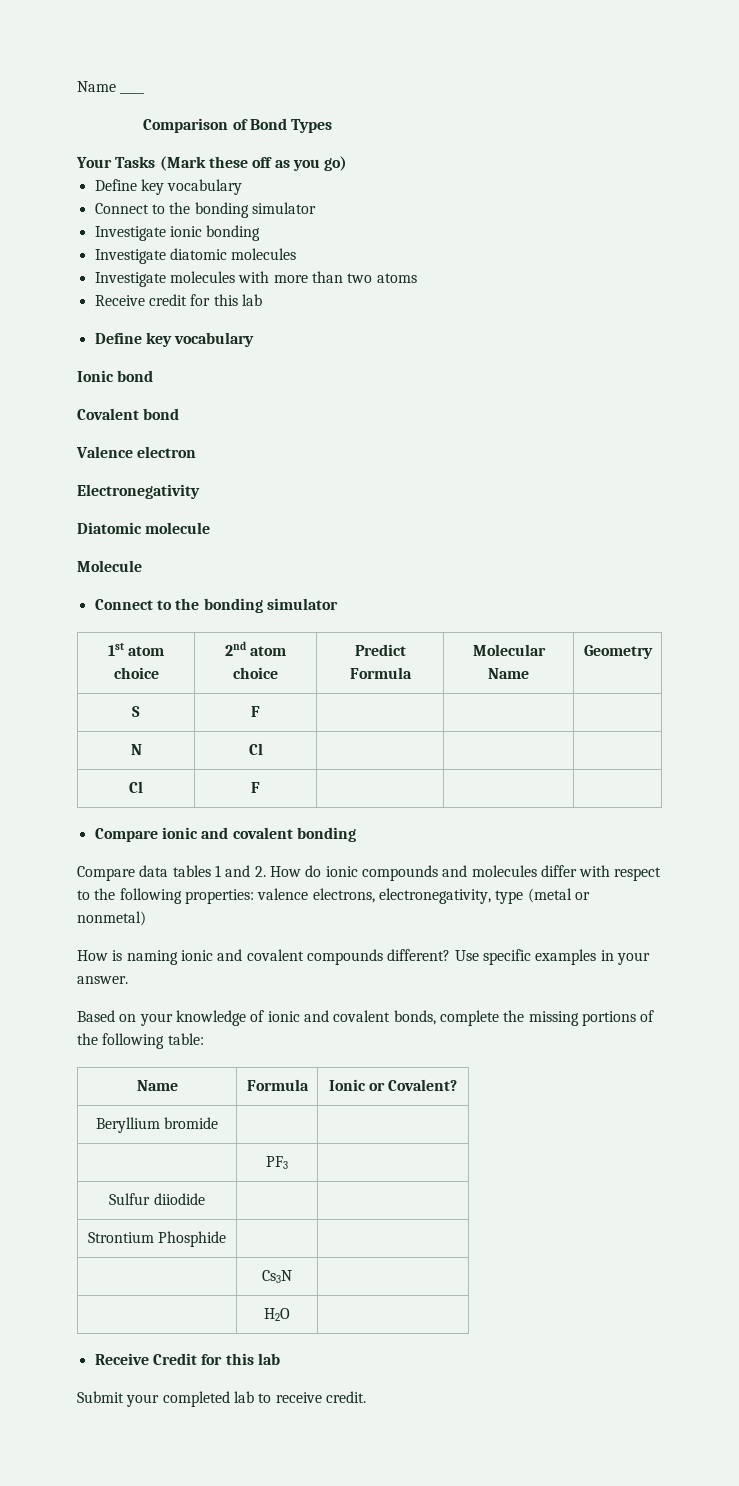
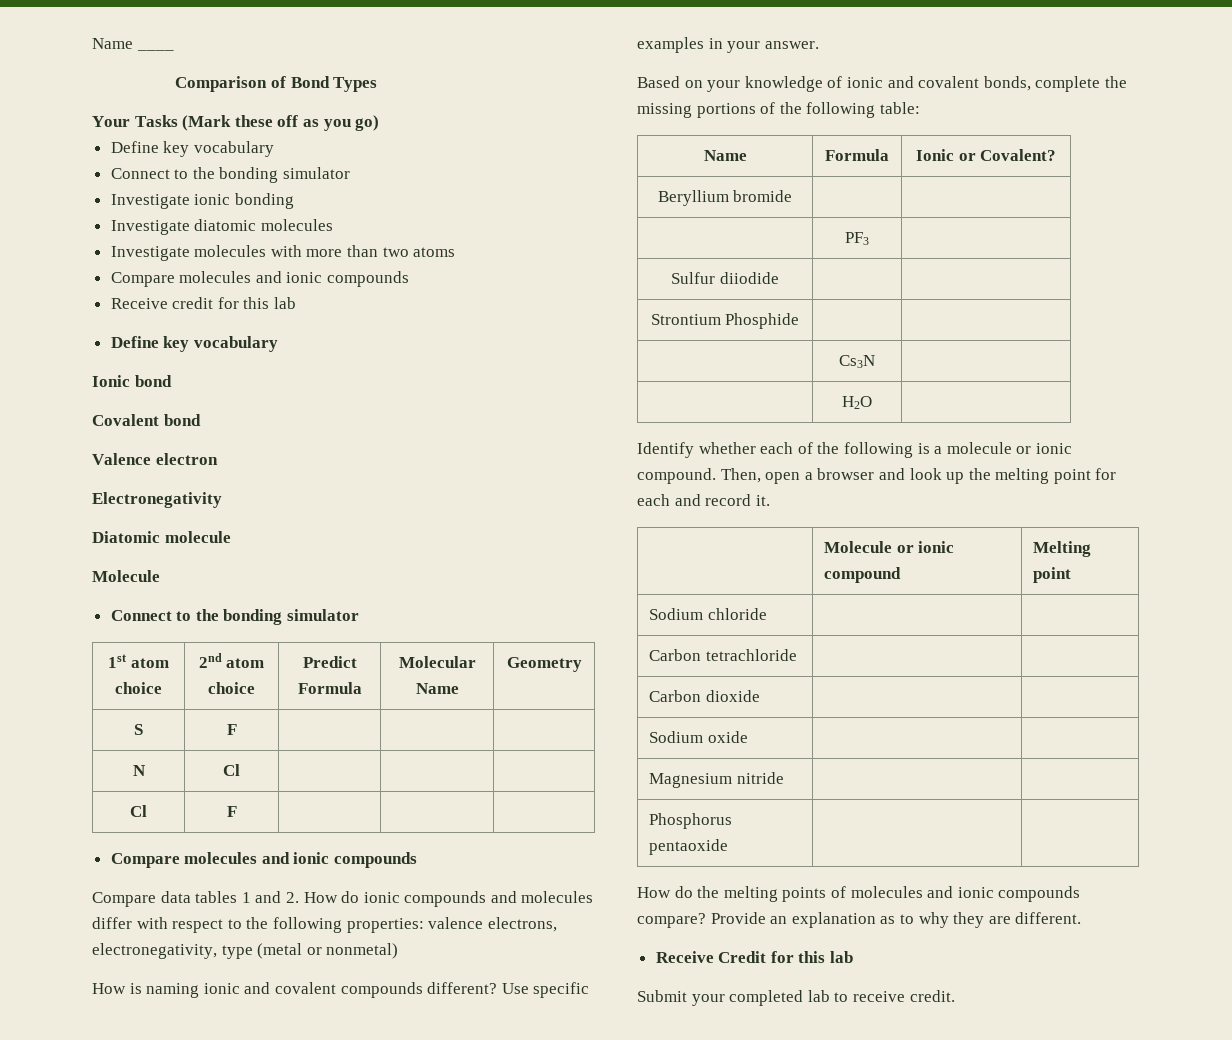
  Investigate molecules with more than two atoms
+ Compare molecules and ionic compounds
  Cl | F | | |
- Compare ionic and covalent bonding
+ Compare molecules and ionic compounds
+ Identify whether each of the following is a molecule or ionic compound. Then, open a browser and look up the melting point for each and record it.
+ | Molecule or ionic compound | Melting point
+ Sodium chloride | |
+ Carbon tetrachloride | |
+ Carbon dioxide | |
+ Sodium oxide | |
+ Magnesium nitride | |
+ Phosphorus pentaoxide | |
+ How do the melting points of molecules and ionic compounds compare? Provide an explanation as to why they are different.

